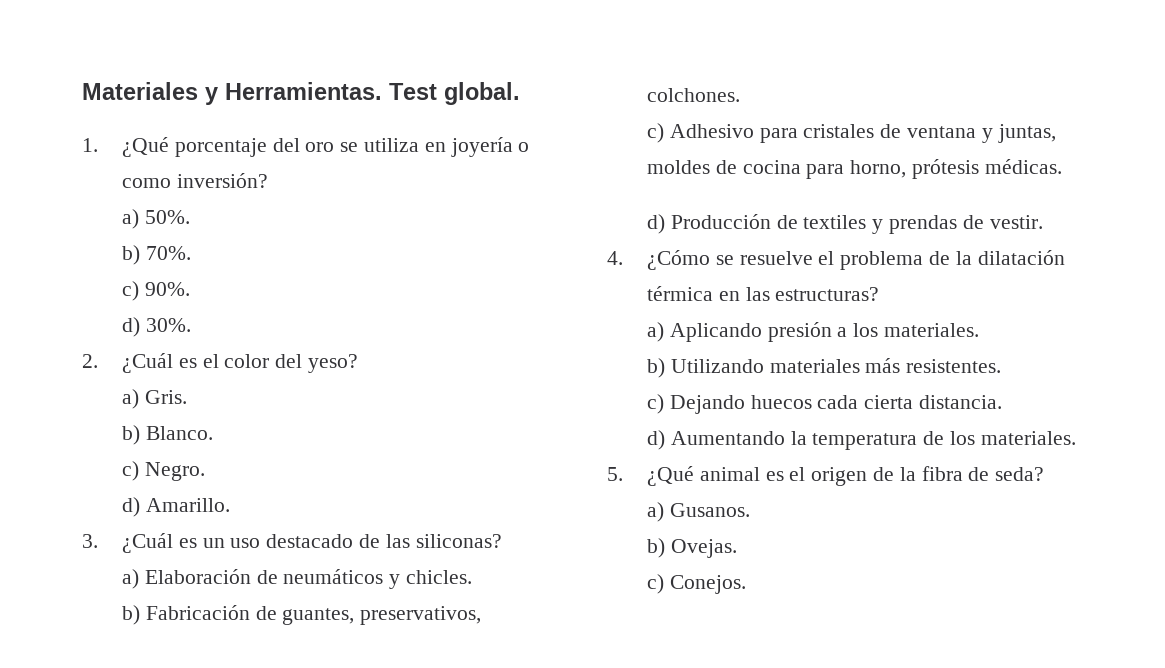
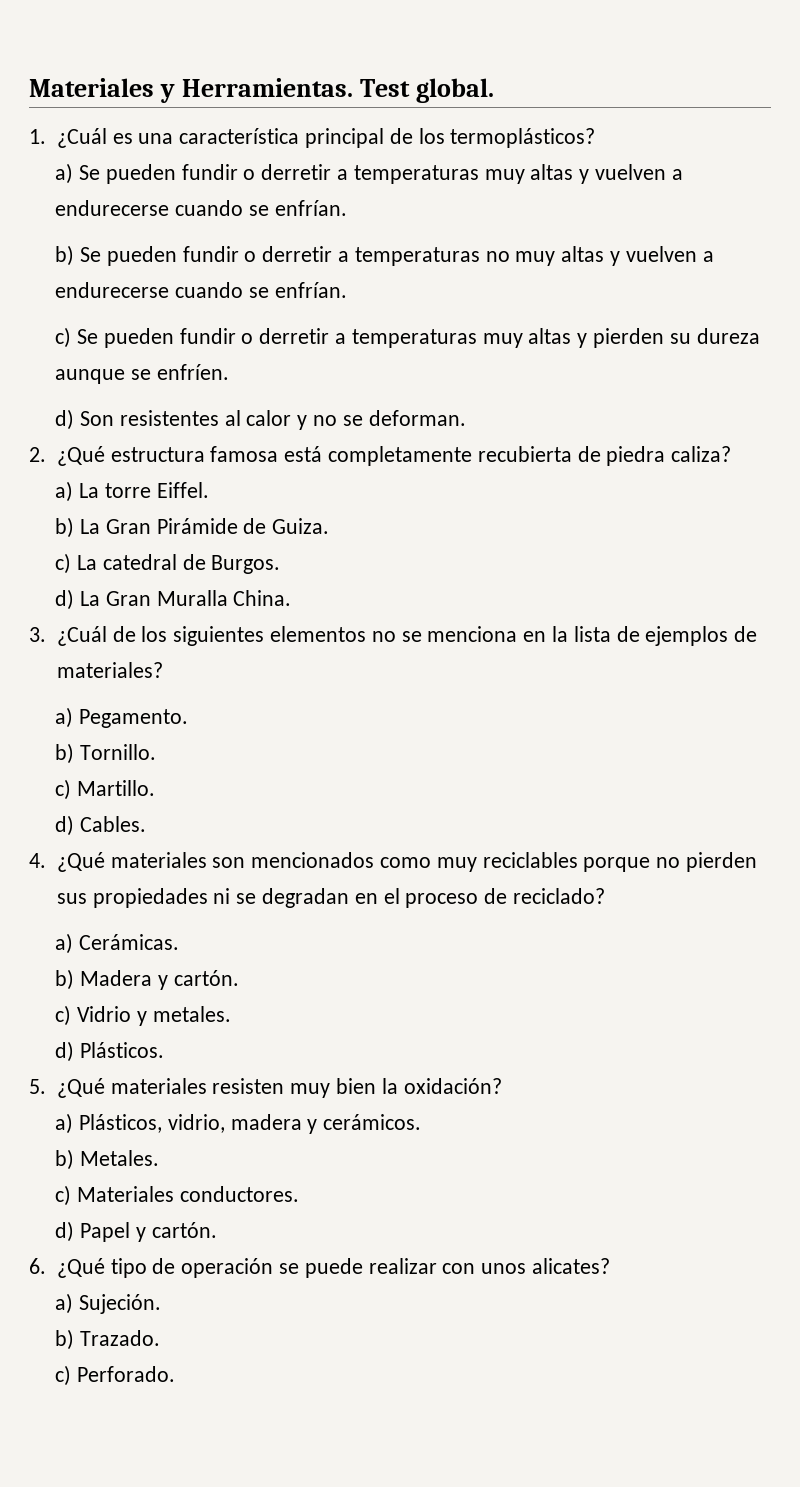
- 1. ¿Qué porcentaje del oro se utiliza en joyería o como inversión?
- a) 50%.
- b) 70%.
- c) 90%.
- d) 30%.
- 2. ¿Cuál es el color del yeso?
- a) Gris.
- b) Blanco.
- c) Negro.
- d) Amarillo.
- 3. ¿Cuál es un uso destacado de las siliconas?
- a) Elaboración de neumáticos y chicles.
- b) Fabricación de guantes, preservativos, colchones.
- c) Adhesivo para cristales de ventana y juntas, moldes de cocina para horno, prótesis médicas.
- d) Producción de textiles y prendas de vestir.
- 4. ¿Cómo se resuelve el problema de la dilatación térmica en las estructuras?
- a) Aplicando presión a los materiales.
- b) Utilizando materiales más resistentes.
- c) Dejando huecos cada cierta distancia.
- d) Aumentando la temperatura de los materiales.
- 5. ¿Qué animal es el origen de la fibra de seda?
- a) Gusanos.
- b) Ovejas.
- c) Conejos.
+ 1. ¿Cuál es una característica principal de los termoplásticos?
+ a) Se pueden fundir o derretir a temperaturas muy altas y vuelven a endurecerse cuando se enfrían.
+ b) Se pueden fundir o derretir a temperaturas no muy altas y vuelven a endurecerse cuando se enfrían.
+ c) Se pueden fundir o derretir a temperaturas muy altas y pierden su dureza aunque se enfríen.
+ d) Son resistentes al calor y no se deforman.
+ 2. ¿Qué estructura famosa está completamente recubierta de piedra caliza?
+ a) La torre Eiffel.
+ b) La Gran Pirámide de Guiza.
+ c) La catedral de Burgos.
+ d) La Gran Muralla China.
+ 3. ¿Cuál de los siguientes elementos no se menciona en la lista de ejemplos de materiales?
+ a) Pegamento.
+ b) Tornillo.
+ c) Martillo.
+ d) Cables.
+ 4. ¿Qué materiales son mencionados como muy reciclables porque no pierden sus propiedades ni se degradan en el proceso de reciclado?
+ a) Cerámicas.
+ b) Madera y cartón.
+ c) Vidrio y metales.
+ d) Plásticos.
+ 5. ¿Qué materiales resisten muy bien la oxidación?
+ a) Plásticos, vidrio, madera y cerámicos.
+ b) Metales.
+ c) Materiales conductores.
+ d) Papel y cartón.
+ 6. ¿Qué tipo de operación se puede realizar con unos alicates?
+ a) Sujeción.
+ b) Trazado.
+ c) Perforado.

